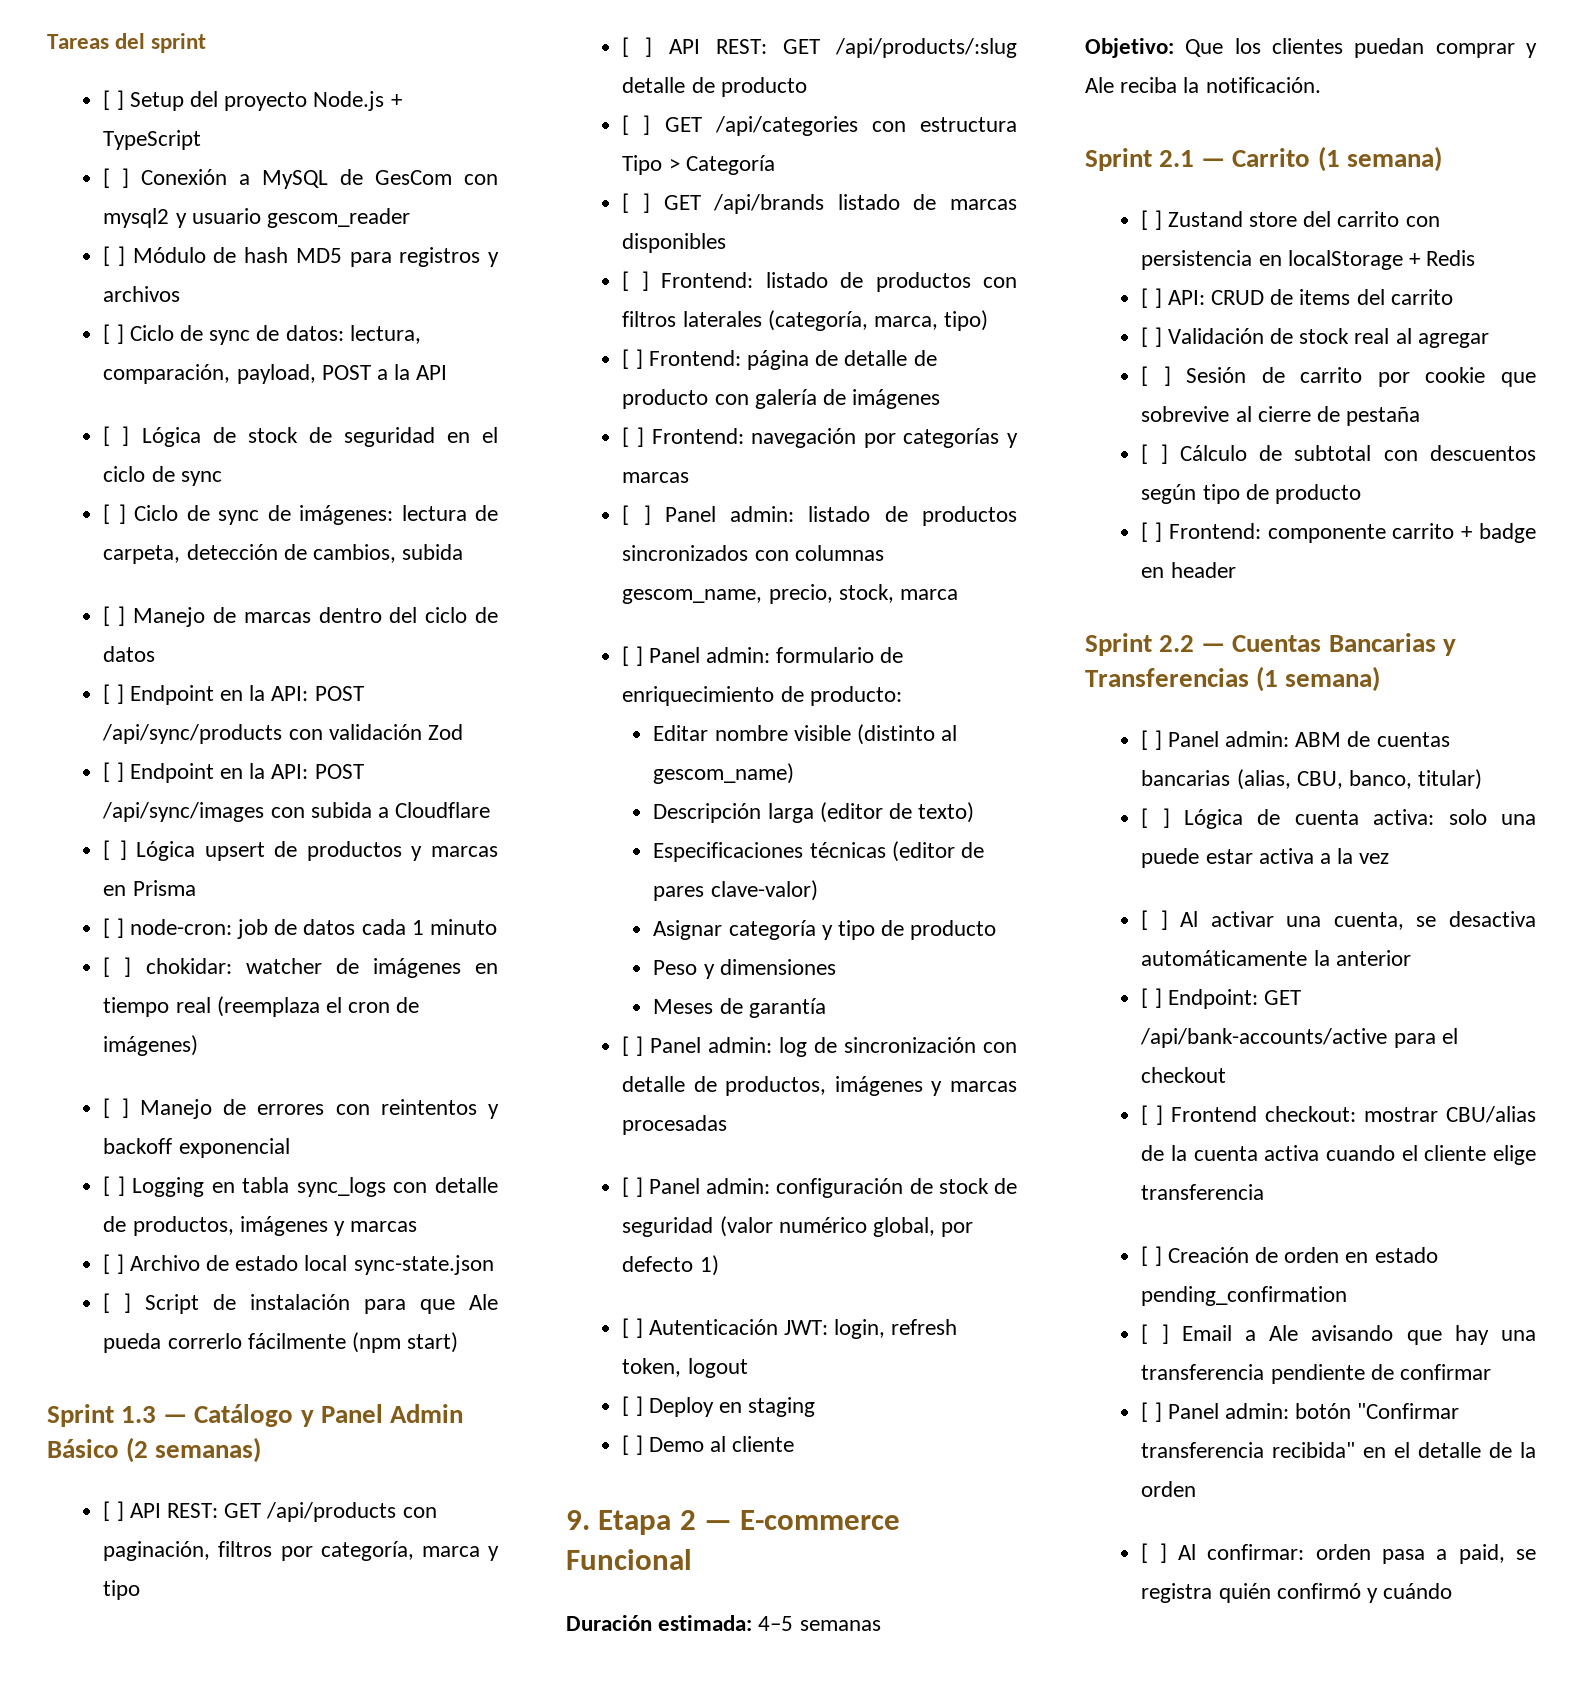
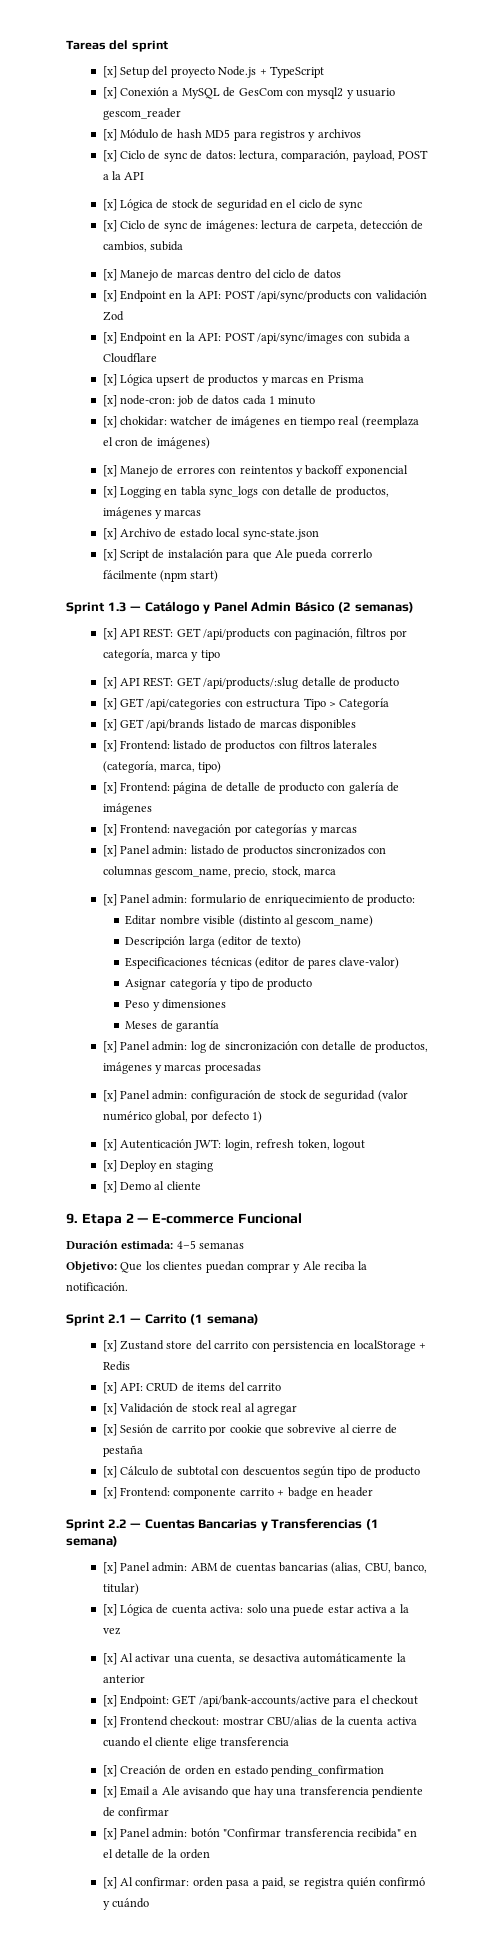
- [ ] Setup del proyecto Node.js + TypeScript
+ [x] Setup del proyecto Node.js + TypeScript
- [ ] Conexión a MySQL de GesCom con mysql2 y usuario gescom_reader
+ [x] Conexión a MySQL de GesCom con mysql2 y usuario gescom_reader
- [ ] Módulo de hash MD5 para registros y archivos
+ [x] Módulo de hash MD5 para registros y archivos
- [ ] Ciclo de sync de datos: lectura, comparación, payload, POST a la API
+ [x] Ciclo de sync de datos: lectura, comparación, payload, POST a la API
- [ ] Lógica de stock de seguridad en el ciclo de sync
+ [x] Lógica de stock de seguridad en el ciclo de sync
- [ ] Ciclo de sync de imágenes: lectura de carpeta, detección de cambios, subida
+ [x] Ciclo de sync de imágenes: lectura de carpeta, detección de cambios, subida
- [ ] Manejo de marcas dentro del ciclo de datos
+ [x] Manejo de marcas dentro del ciclo de datos
- [ ] Endpoint en la API: POST /api/sync/products con validación Zod
+ [x] Endpoint en la API: POST /api/sync/products con validación Zod
- [ ] Endpoint en la API: POST /api/sync/images con subida a Cloudflare
+ [x] Endpoint en la API: POST /api/sync/images con subida a Cloudflare
- [ ] Lógica upsert de productos y marcas en Prisma
+ [x] Lógica upsert de productos y marcas en Prisma
- [ ] node-cron: job de datos cada 1 minuto
+ [x] node-cron: job de datos cada 1 minuto
- [ ] chokidar: watcher de imágenes en tiempo real (reemplaza el cron de imágenes)
+ [x] chokidar: watcher de imágenes en tiempo real (reemplaza el cron de imágenes)
- [ ] Manejo de errores con reintentos y backoff exponencial
+ [x] Manejo de errores con reintentos y backoff exponencial
- [ ] Logging en tabla sync_logs con detalle de productos, imágenes y marcas
+ [x] Logging en tabla sync_logs con detalle de productos, imágenes y marcas
- [ ] Archivo de estado local sync-state.json
+ [x] Archivo de estado local sync-state.json
- [ ] Script de instalación para que Ale pueda correrlo fácilmente (npm start)
+ [x] Script de instalación para que Ale pueda correrlo fácilmente (npm start)
- [ ] API REST: GET /api/products con paginación, filtros por categoría, marca y tipo
+ [x] API REST: GET /api/products con paginación, filtros por categoría, marca y tipo
- [ ] API REST: GET /api/products/:slug detalle de producto
+ [x] API REST: GET /api/products/:slug detalle de producto
- [ ] GET /api/categories con estructura Tipo > Categoría
+ [x] GET /api/categories con estructura Tipo > Categoría
- [ ] GET /api/brands listado de marcas disponibles
+ [x] GET /api/brands listado de marcas disponibles
- [ ] Frontend: listado de productos con filtros laterales (categoría, marca, tipo)
+ [x] Frontend: listado de productos con filtros laterales (categoría, marca, tipo)
- [ ] Frontend: página de detalle de producto con galería de imágenes
+ [x] Frontend: página de detalle de producto con galería de imágenes
- [ ] Frontend: navegación por categorías y marcas
+ [x] Frontend: navegación por categorías y marcas
- [ ] Panel admin: listado de productos sincronizados con columnas gescom_name, precio, stock, marca
+ [x] Panel admin: listado de productos sincronizados con columnas gescom_name, precio, stock, marca
- [ ] Panel admin: formulario de enriquecimiento de producto:
+ [x] Panel admin: formulario de enriquecimiento de producto:
- [ ] Panel admin: log de sincronización con detalle de productos, imágenes y marcas procesadas
+ [x] Panel admin: log de sincronización con detalle de productos, imágenes y marcas procesadas
- [ ] Panel admin: configuración de stock de seguridad (valor numérico global, por defecto 1)
+ [x] Panel admin: configuración de stock de seguridad (valor numérico global, por defecto 1)
- [ ] Autenticación JWT: login, refresh token, logout
+ [x] Autenticación JWT: login, refresh token, logout
- [ ] Deploy en staging
+ [x] Deploy en staging
- [ ] Demo al cliente
+ [x] Demo al cliente
- [ ] Zustand store del carrito con persistencia en localStorage + Redis
+ [x] Zustand store del carrito con persistencia en localStorage + Redis
- [ ] API: CRUD de items del carrito
+ [x] API: CRUD de items del carrito
- [ ] Validación de stock real al agregar
+ [x] Validación de stock real al agregar
- [ ] Sesión de carrito por cookie que sobrevive al cierre de pestaña
+ [x] Sesión de carrito por cookie que sobrevive al cierre de pestaña
- [ ] Cálculo de subtotal con descuentos según tipo de producto
+ [x] Cálculo de subtotal con descuentos según tipo de producto
- [ ] Frontend: componente carrito + badge en header
+ [x] Frontend: componente carrito + badge en header
- [ ] Panel admin: ABM de cuentas bancarias (alias, CBU, banco, titular)
+ [x] Panel admin: ABM de cuentas bancarias (alias, CBU, banco, titular)
- [ ] Lógica de cuenta activa: solo una puede estar activa a la vez
+ [x] Lógica de cuenta activa: solo una puede estar activa a la vez
- [ ] Al activar una cuenta, se desactiva automáticamente la anterior
+ [x] Al activar una cuenta, se desactiva automáticamente la anterior
- [ ] Endpoint: GET /api/bank-accounts/active para el checkout
+ [x] Endpoint: GET /api/bank-accounts/active para el checkout
- [ ] Frontend checkout: mostrar CBU/alias de la cuenta activa cuando el cliente elige transferencia
+ [x] Frontend checkout: mostrar CBU/alias de la cuenta activa cuando el cliente elige transferencia
- [ ] Creación de orden en estado pending_confirmation
+ [x] Creación de orden en estado pending_confirmation
- [ ] Email a Ale avisando que hay una transferencia pendiente de confirmar
+ [x] Email a Ale avisando que hay una transferencia pendiente de confirmar
- [ ] Panel admin: botón "Confirmar transferencia recibida" en el detalle de la orden
+ [x] Panel admin: botón "Confirmar transferencia recibida" en el detalle de la orden
- [ ] Al confirmar: orden pasa a paid, se registra quién confirmó y cuándo
+ [x] Al confirmar: orden pasa a paid, se registra quién confirmó y cuándo

